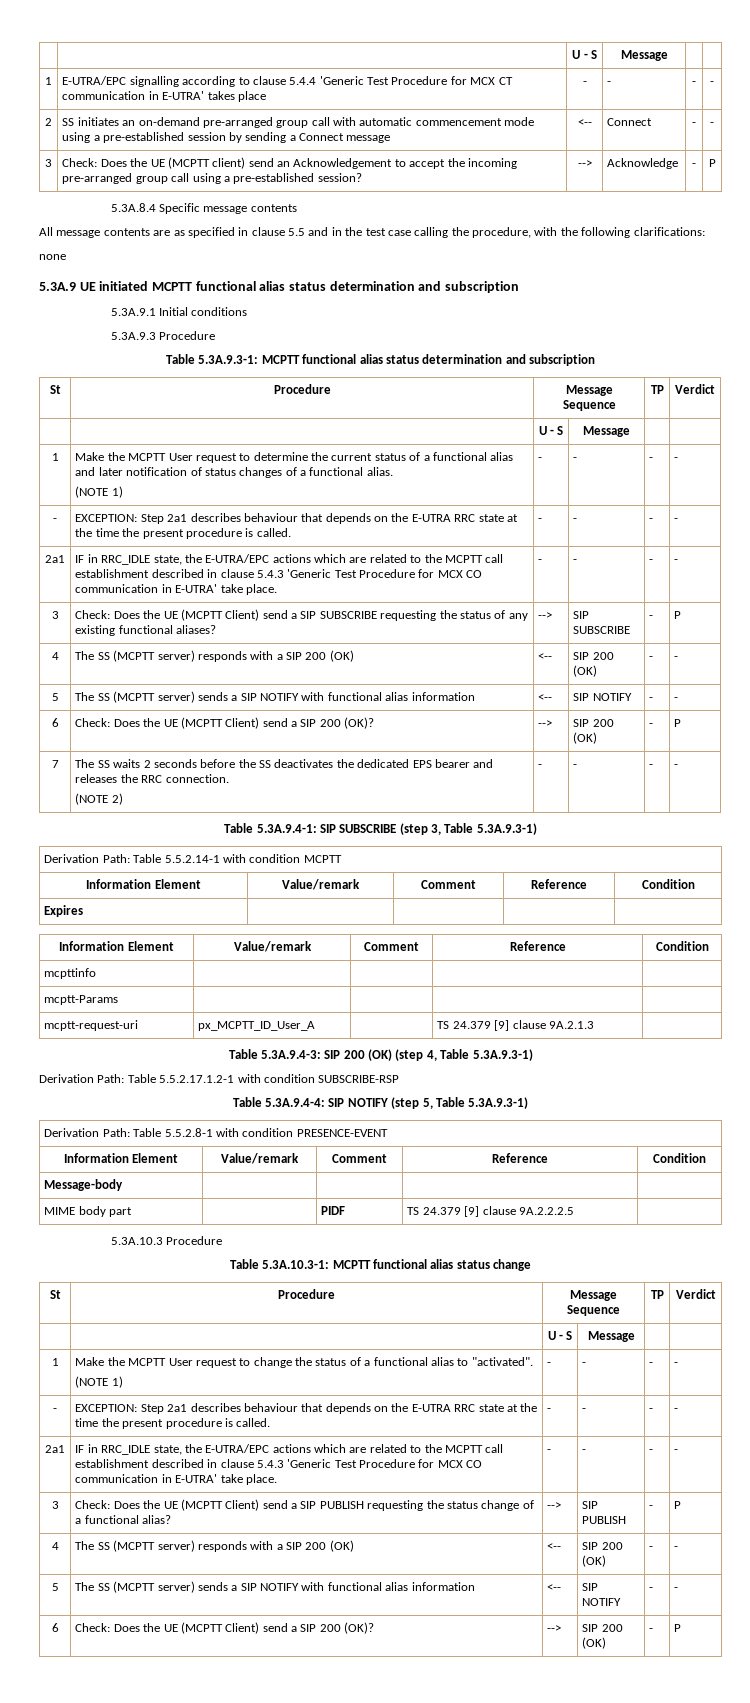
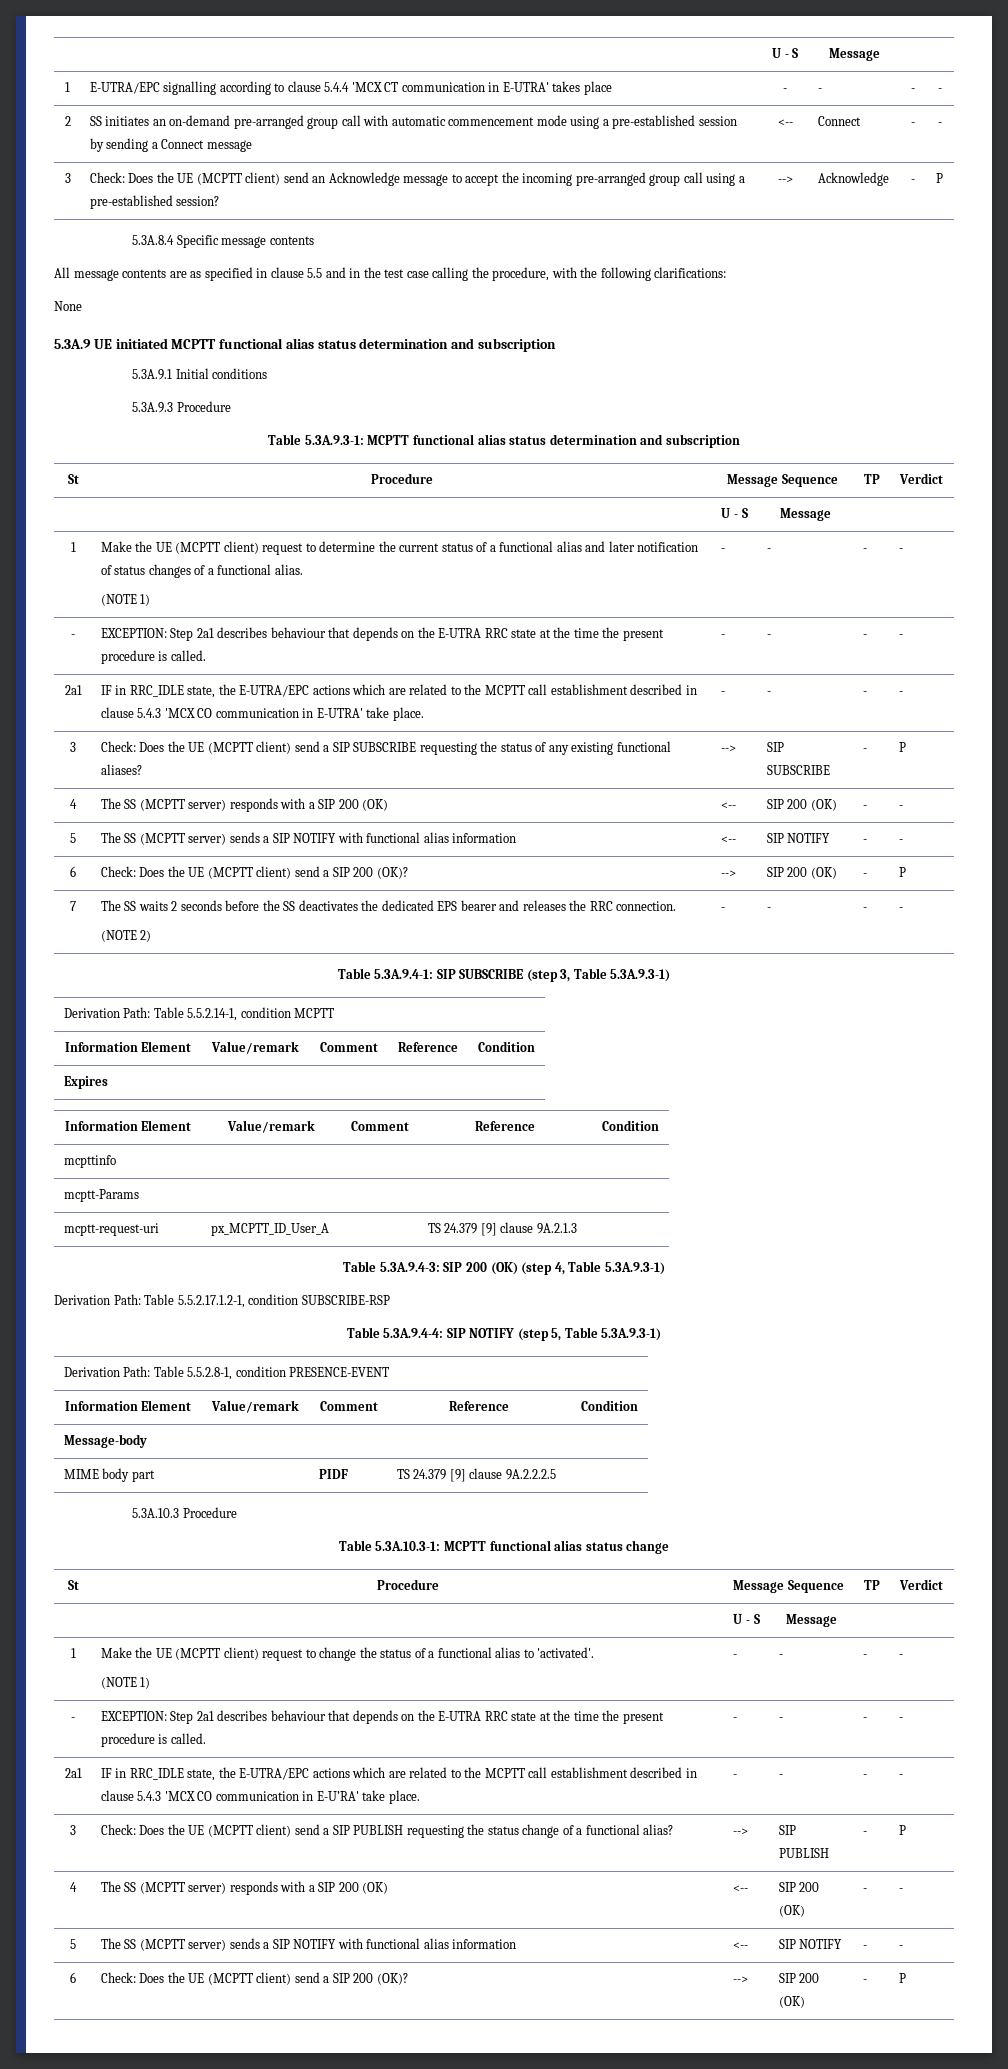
- 1 | E-UTRA/EPC signalling according to clause 5.4.4 'Generic Test Procedure for MCX CT communication in E-UTRA' takes place | - | - | - | -
+ 1 | E-UTRA/EPC signalling according to clause 5.4.4 'MCX CT communication in E-UTRA' takes place | - | - | - | -
- 3 | Check: Does the UE (MCPTT client) send an Acknowledgement to accept the incoming pre-arranged group call using a pre-established session? | --> | Acknowledge | - | P
+ 3 | Check: Does the UE (MCPTT client) send an Acknowledge message to accept the incoming pre-arranged group call using a pre-established session? | --> | Acknowledge | - | P
- none
+ None
- 1 | Make the MCPTT User request to determine the current status of a functional alias and later notification of status changes of a functional alias.
+ 1 | Make the UE (MCPTT client) request to determine the current status of a functional alias and later notification of status changes of a functional alias.
  (NOTE 1) | - | - | - | -
  - | EXCEPTION: Step 2a1 describes behaviour that depends on the E-UTRA RRC state at the time the present procedure is called. | - | - | - | -
- 2a1 | IF in RRC_IDLE state, the E-UTRA/EPC actions which are related to the MCPTT call establishment described in clause 5.4.3 'Generic Test Procedure for MCX CO communication in E-UTRA' take place. | - | - | - | -
+ 2a1 | IF in RRC_IDLE state, the E-UTRA/EPC actions which are related to the MCPTT call establishment described in clause 5.4.3 'MCX CO communication in E-UTRA' take place. | - | - | - | -
- 3 | Check: Does the UE (MCPTT Client) send a SIP SUBSCRIBE requesting the status of any existing functional aliases? | --> | SIP SUBSCRIBE | - | P
+ 3 | Check: Does the UE (MCPTT client) send a SIP SUBSCRIBE requesting the status of any existing functional aliases? | --> | SIP SUBSCRIBE | - | P
  4 | The SS (MCPTT server) responds with a SIP 200 (OK) | <-- | SIP 200 (OK) | - | -
  5 | The SS (MCPTT server) sends a SIP NOTIFY with functional alias information | <-- | SIP NOTIFY | - | -
- 6 | Check: Does the UE (MCPTT Client) send a SIP 200 (OK)? | --> | SIP 200 (OK) | - | P
+ 6 | Check: Does the UE (MCPTT client) send a SIP 200 (OK)? | --> | SIP 200 (OK) | - | P
- Derivation Path: Table 5.5.2.14-1 with condition MCPTT
+ Derivation Path: Table 5.5.2.14-1, condition MCPTT
- Derivation Path: Table 5.5.2.17.1.2-1 with condition SUBSCRIBE-RSP
+ Derivation Path: Table 5.5.2.17.1.2-1, condition SUBSCRIBE-RSP
- Derivation Path: Table 5.5.2.8-1 with condition PRESENCE-EVENT
+ Derivation Path: Table 5.5.2.8-1, condition PRESENCE-EVENT
- 1 | Make the MCPTT User request to change the status of a functional alias to "activated".
+ 1 | Make the UE (MCPTT client) request to change the status of a functional alias to 'activated'.
  (NOTE 1) | - | - | - | -
  - | EXCEPTION: Step 2a1 describes behaviour that depends on the E-UTRA RRC state at the time the present procedure is called. | - | - | - | -
- 2a1 | IF in RRC_IDLE state, the E-UTRA/EPC actions which are related to the MCPTT call establishment described in clause 5.4.3 'Generic Test Procedure for MCX CO communication in E-UTRA' take place. | - | - | - | -
+ 2a1 | IF in RRC_IDLE state, the E-UTRA/EPC actions which are related to the MCPTT call establishment described in clause 5.4.3 'MCX CO communication in E-U’RA' take place. | - | - | - | -
- 3 | Check: Does the UE (MCPTT Client) send a SIP PUBLISH requesting the status change of a functional alias? | --> | SIP PUBLISH | - | P
+ 3 | Check: Does the UE (MCPTT client) send a SIP PUBLISH requesting the status change of a functional alias? | --> | SIP PUBLISH | - | P
  4 | The SS (MCPTT server) responds with a SIP 200 (OK) | <-- | SIP 200 (OK) | - | -
  5 | The SS (MCPTT server) sends a SIP NOTIFY with functional alias information | <-- | SIP NOTIFY | - | -
- 6 | Check: Does the UE (MCPTT Client) send a SIP 200 (OK)? | --> | SIP 200 (OK) | - | P
+ 6 | Check: Does the UE (MCPTT client) send a SIP 200 (OK)? | --> | SIP 200 (OK) | - | P

